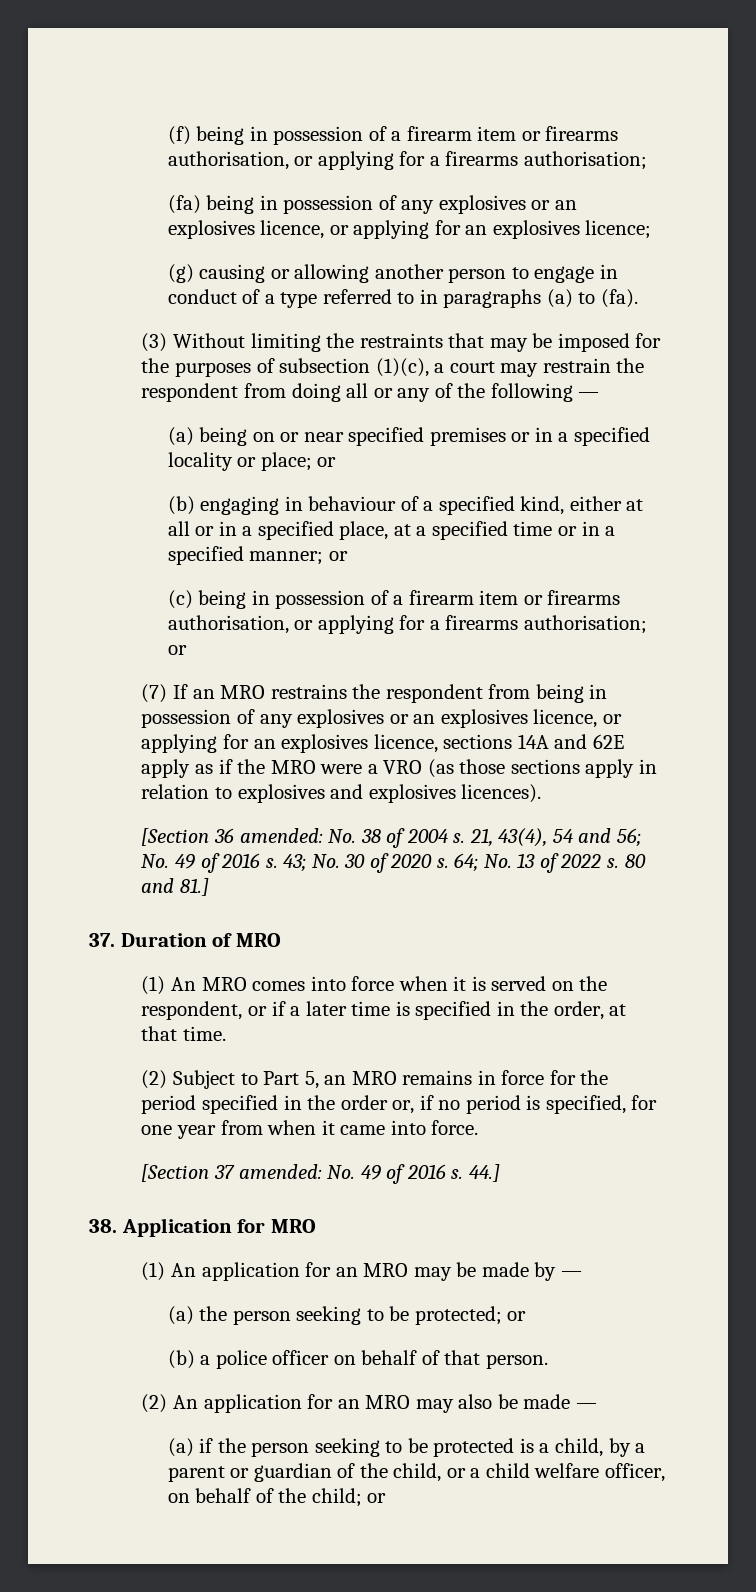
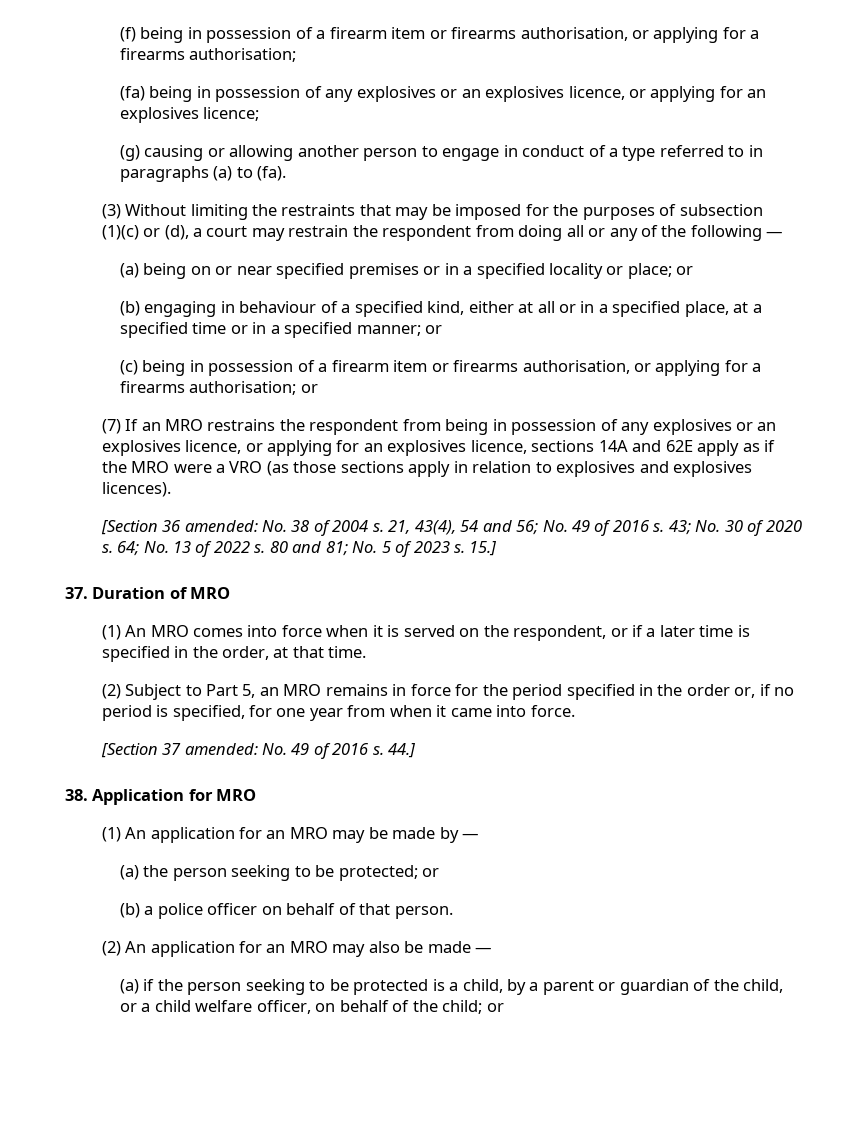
- (3) Without limiting the restraints that may be imposed for the purposes of subsection (1)(c), a court may restrain the respondent from doing all or any of the following —
+ (3) Without limiting the restraints that may be imposed for the purposes of subsection (1)(c) or (d), a court may restrain the respondent from doing all or any of the following —
- 80 and 81.]
+ 80 and 81; No. 5 of 2023 s. 15.]

